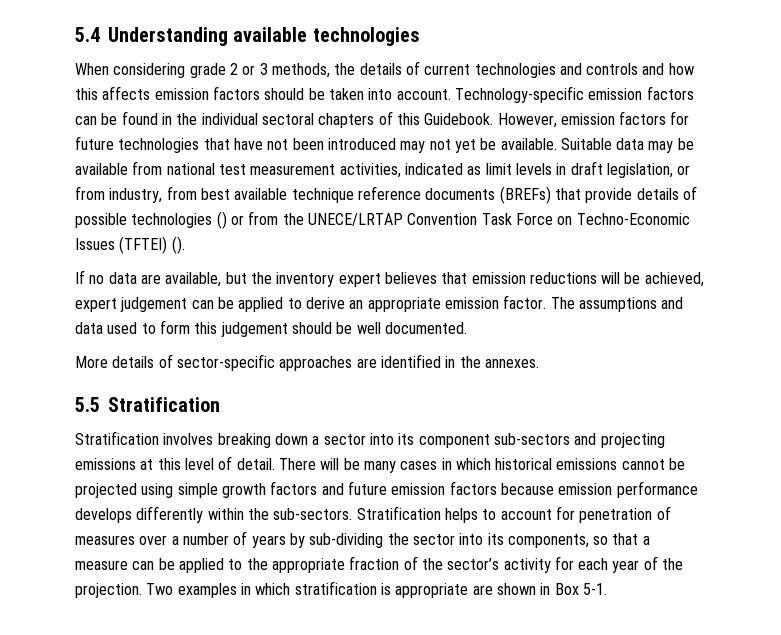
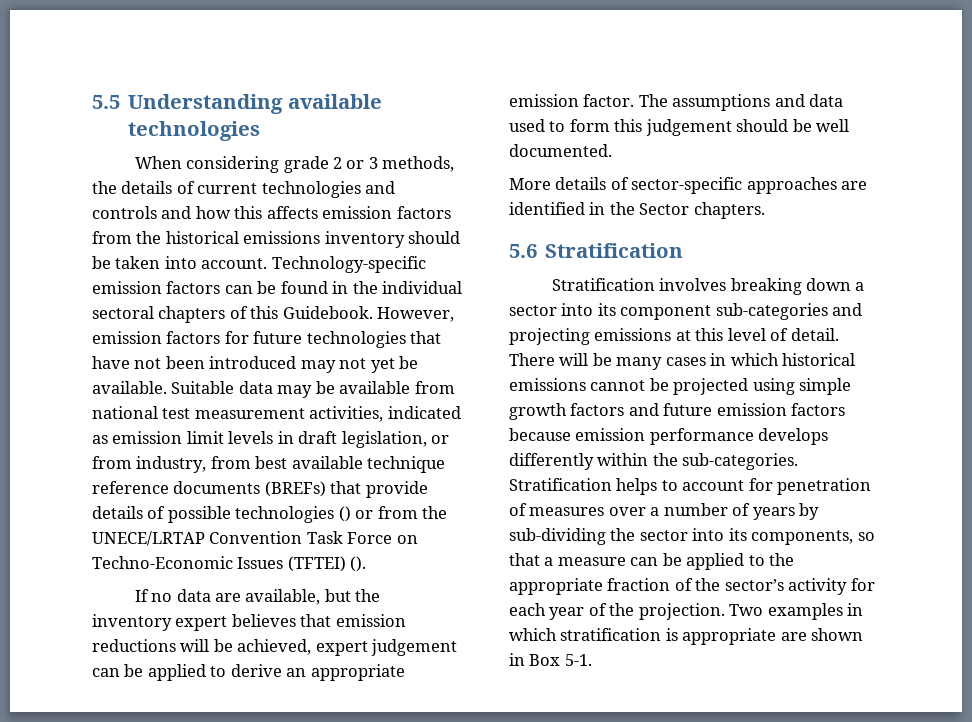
- 5.4 Understanding available technologies
+ 5.5 Understanding available technologies
- When considering grade 2 or 3 methods, the details of current technologies and controls and how this affects emission factors should be taken into account.
+ When considering grade 2 or 3 methods, the details of current technologies and controls and how this affects emission factors from the historical emissions inventory should be taken into account.
- Suitable data may be available from national test measurement activities, indicated as limit levels in draft legislation, or from industry, from best available technique reference documents (BREFs) that provide details of possible technologies () or from the UNECE/LRTAP Convention Task Force on Techno-Economic Issues (TFTEI) ().
+ Suitable data may be available from national test measurement activities, indicated as emission limit levels in draft legislation, or from industry, from best available technique reference documents (BREFs) that provide details of possible technologies () or from the UNECE/LRTAP Convention Task Force on Techno-Economic Issues (TFTEI) ().
- More details of sector-specific approaches are identified in the annexes.
- 5.5 Stratification
+ More details of sector-specific approaches are identified in the Sector chapters.
+ 5.6 Stratification
- Stratification involves breaking down a sector into its component sub-sectors and projecting emissions at this level of detail.
+ Stratification involves breaking down a sector into its component sub-categories and projecting emissions at this level of detail.
- There will be many cases in which historical emissions cannot be projected using simple growth factors and future emission factors because emission performance develops differently within the sub-sectors.
+ There will be many cases in which historical emissions cannot be projected using simple growth factors and future emission factors because emission performance develops differently within the sub-categories.

